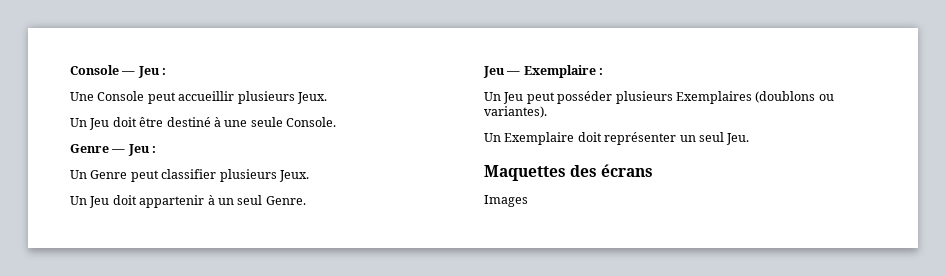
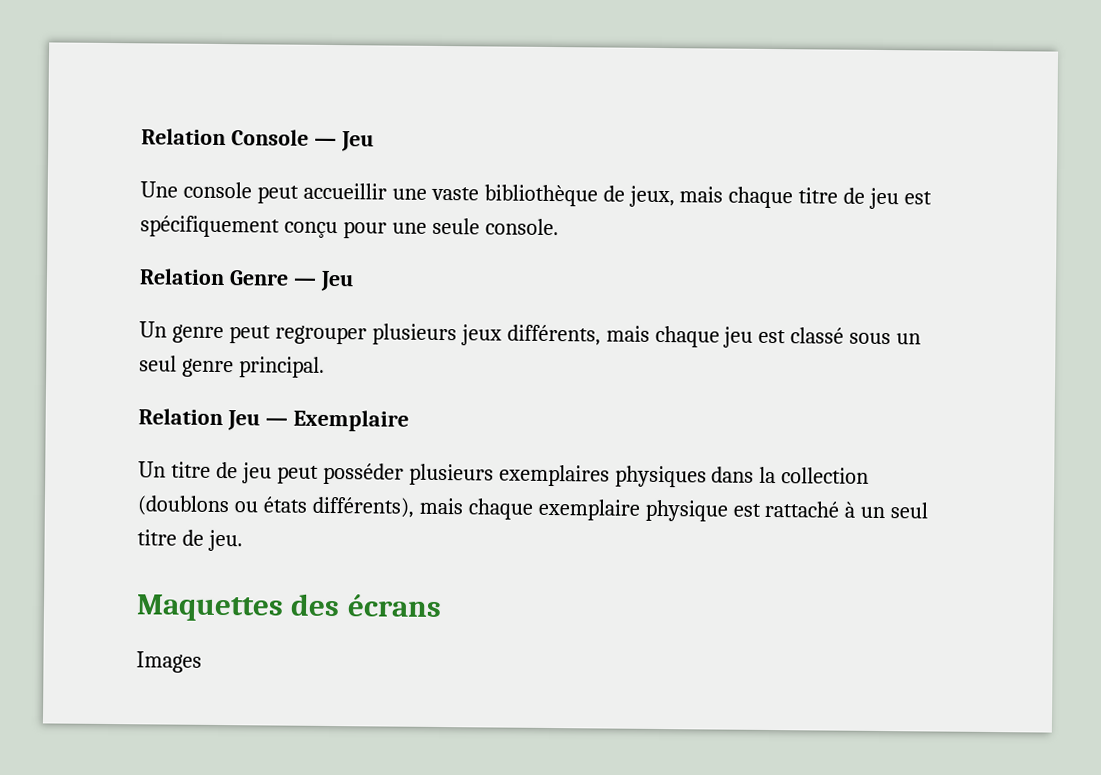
- Console — Jeu :
+ Relation Console — Jeu
- Une Console peut accueillir plusieurs Jeux.
- Un Jeu doit être destiné à une seule Console.
- Genre — Jeu :
- Un Genre peut classifier plusieurs Jeux.
- Un Jeu doit appartenir à un seul Genre.
- Jeu — Exemplaire :
- Un Jeu peut posséder plusieurs Exemplaires (doublons ou variantes).
- Un Exemplaire doit représenter un seul Jeu.
+ Une console peut accueillir une vaste bibliothèque de jeux, mais chaque titre de jeu est spécifiquement conçu pour une seule console.
+ Relation Genre — Jeu
+ Un genre peut regrouper plusieurs jeux différents, mais chaque jeu est classé sous un seul genre principal.
+ Relation Jeu — Exemplaire
+ Un titre de jeu peut posséder plusieurs exemplaires physiques dans la collection (doublons ou états différents), mais chaque exemplaire physique est rattaché à un seul titre de jeu.

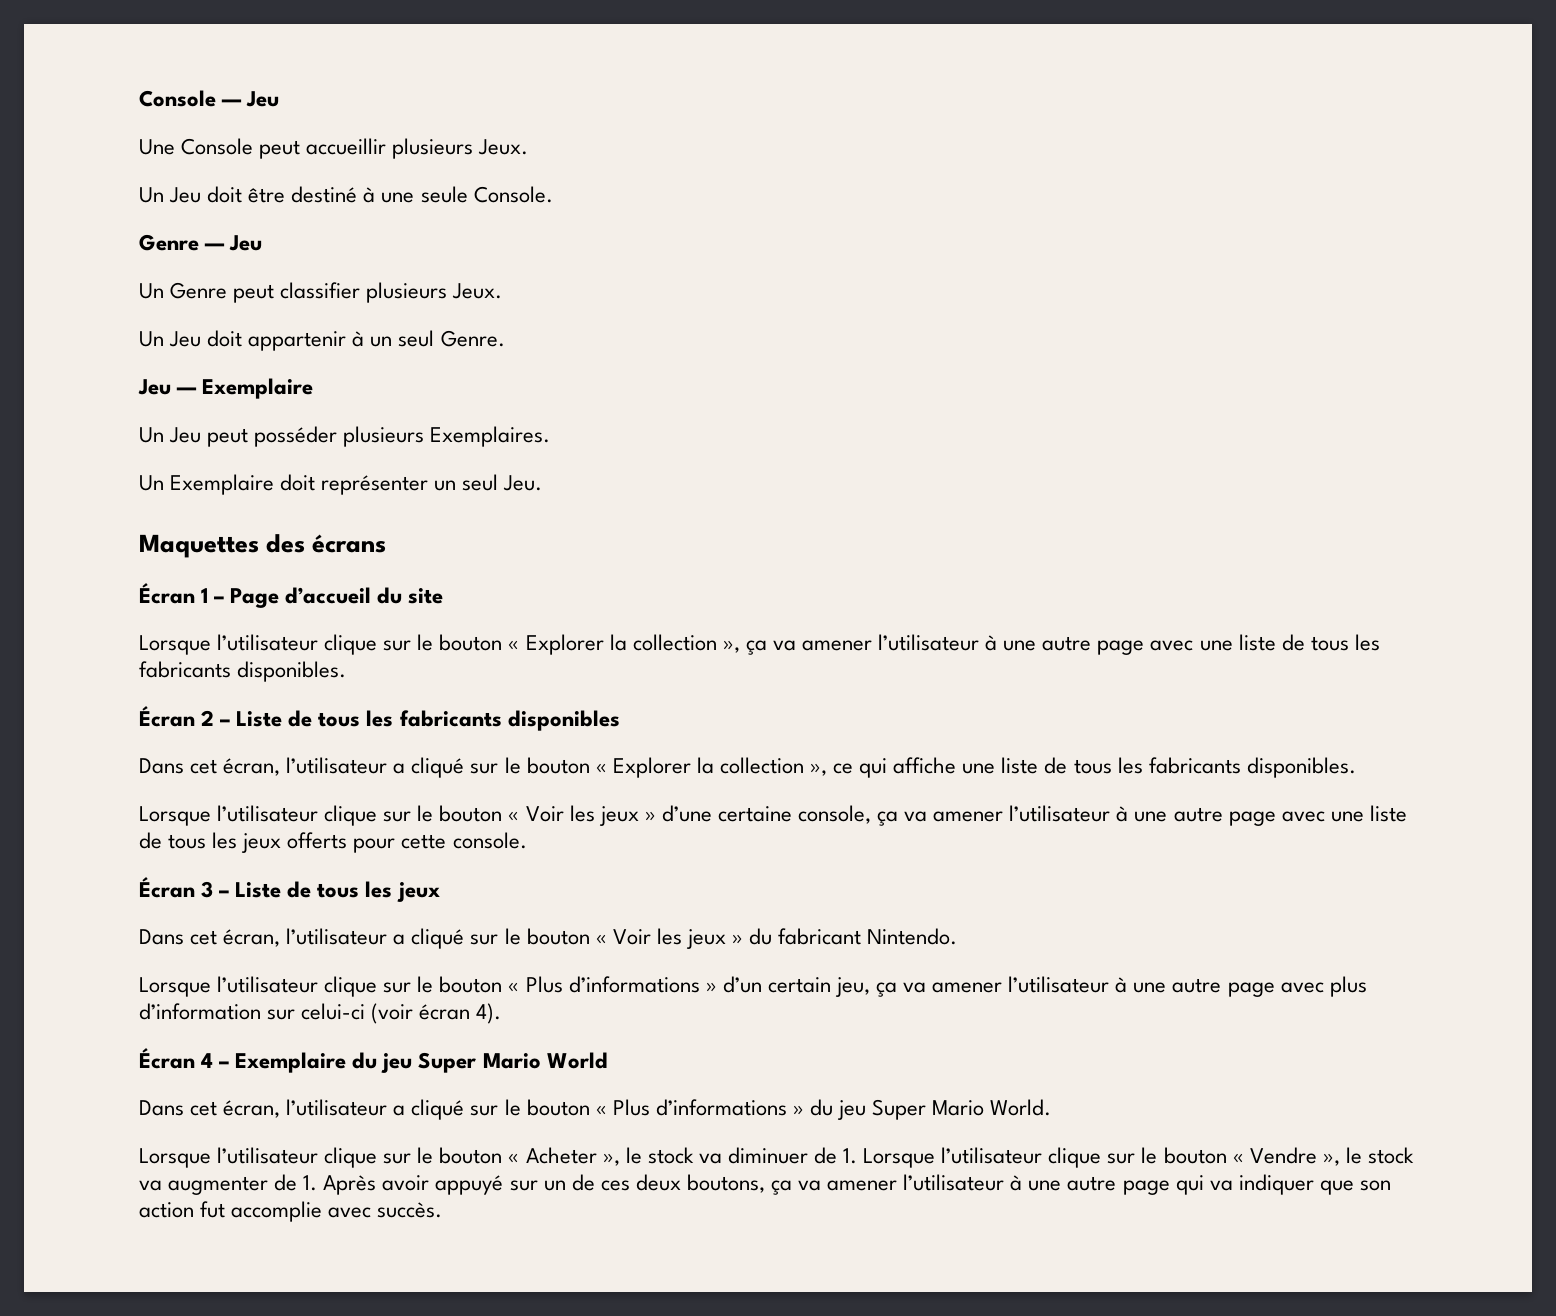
- Relation Console — Jeu
+ Console — Jeu
- Une console peut accueillir une vaste bibliothèque de jeux, mais chaque titre de jeu est spécifiquement conçu pour une seule console.
- Relation Genre — Jeu
- Un genre peut regrouper plusieurs jeux différents, mais chaque jeu est classé sous un seul genre principal.
- Relation Jeu — Exemplaire
- Un titre de jeu peut posséder plusieurs exemplaires physiques dans la collection (doublons ou états différents), mais chaque exemplaire physique est rattaché à un seul titre de jeu.
+ Une Console peut accueillir plusieurs Jeux.
+ Un Jeu doit être destiné à une seule Console.
+ Genre — Jeu
+ Un Genre peut classifier plusieurs Jeux.
+ Un Jeu doit appartenir à un seul Genre.
+ Jeu — Exemplaire
+ Un Jeu peut posséder plusieurs Exemplaires.
+ Un Exemplaire doit représenter un seul Jeu.
  Maquettes des écrans
- Images
+ Écran 1 – Page d’accueil du site
+ Lorsque l’utilisateur clique sur le bouton « Explorer la collection », ça va amener l’utilisateur à une autre page avec une liste de tous les fabricants disponibles.
+ Écran 2 – Liste de tous les fabricants disponibles
+ Dans cet écran, l’utilisateur a cliqué sur le bouton « Explorer la collection », ce qui affiche une liste de tous les fabricants disponibles.
+ Lorsque l’utilisateur clique sur le bouton « Voir les jeux » d’une certaine console, ça va amener l’utilisateur à une autre page avec une liste de tous les jeux offerts pour cette console.
+ Écran 3 – Liste de tous les jeux
+ Dans cet écran, l’utilisateur a cliqué sur le bouton « Voir les jeux » du fabricant Nintendo.
+ Lorsque l’utilisateur clique sur le bouton « Plus d’informations » d’un certain jeu, ça va amener l’utilisateur à une autre page avec plus d’information sur celui-ci (voir écran 4).
+ Écran 4 – Exemplaire du jeu Super Mario World
+ Dans cet écran, l’utilisateur a cliqué sur le bouton « Plus d’informations » du jeu Super Mario World.
+ Lorsque l’utilisateur clique sur le bouton « Acheter », le stock va diminuer de 1. Lorsque l’utilisateur clique sur le bouton « Vendre », le stock va augmenter de 1. Après avoir appuyé sur un de ces deux boutons, ça va amener l’utilisateur à une autre page qui va indiquer que son action fut accomplie avec succès.

